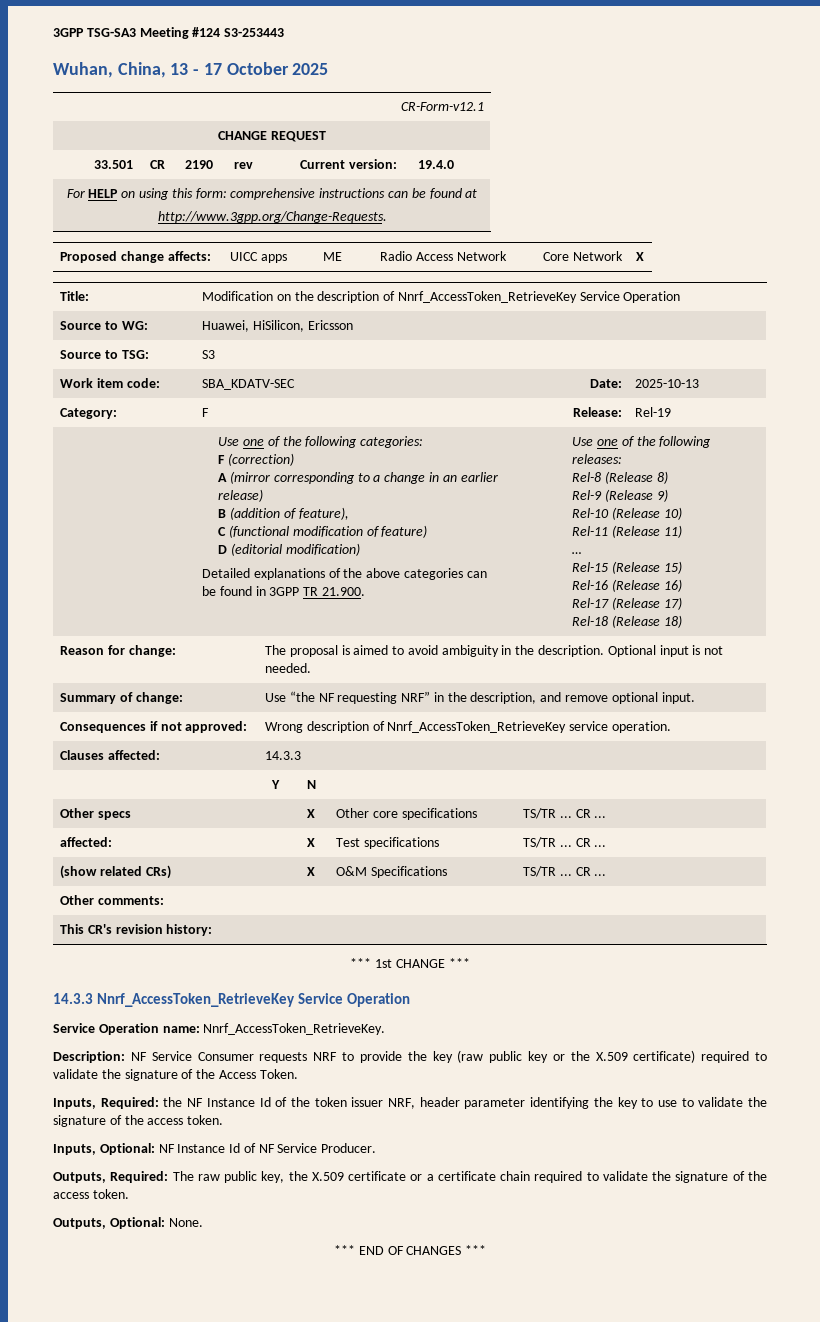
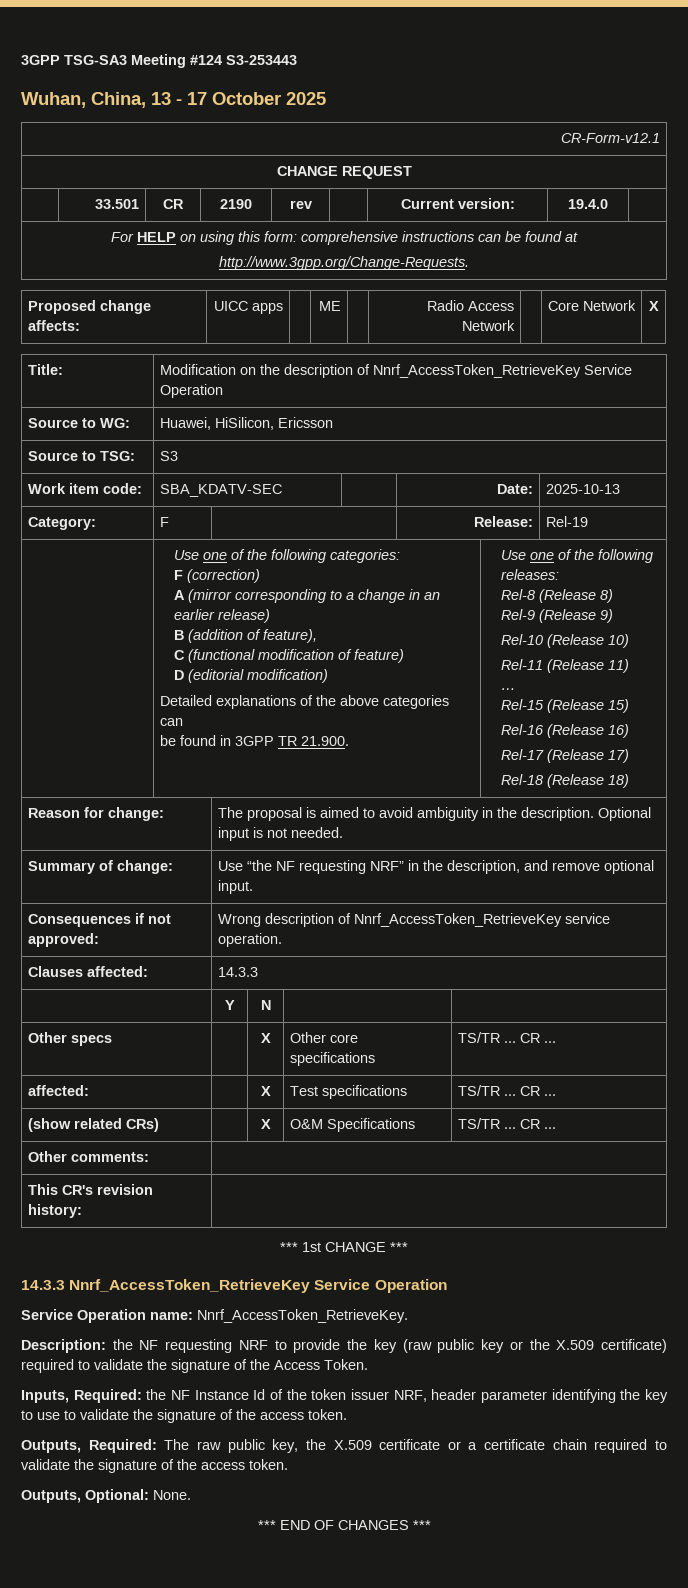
- Description: NF Service Consumer requests NRF to provide the key (raw public key or the X.509 certificate) required to validate the signature of the Access Token.
+ Description: the NF requesting NRF to provide the key (raw public key or the X.509 certificate) required to validate the signature of the Access Token.
- Inputs, Optional: NF Instance Id of NF Service Producer.

